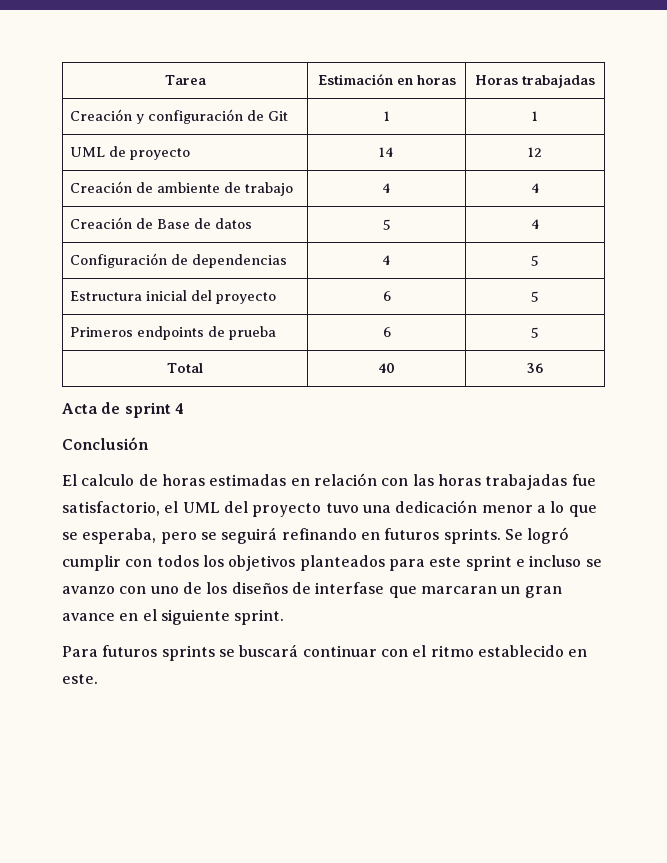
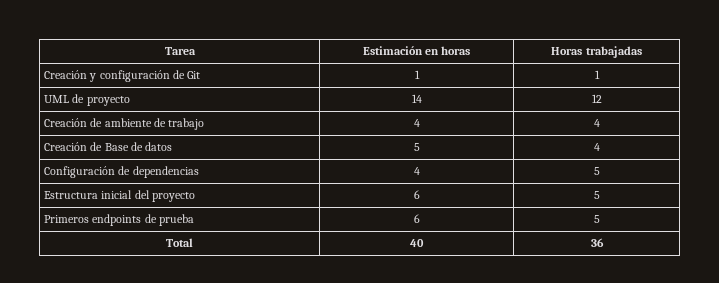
- Acta de sprint 4
- Conclusión
- El calculo de horas estimadas en relación con las horas trabajadas fue satisfactorio, el UML del proyecto tuvo una dedicación menor a lo que se esperaba, pero se seguirá refinando en futuros sprints. Se logró cumplir con todos los objetivos planteados para este sprint e incluso se avanzo con uno de los diseños de interfase que marcaran un gran avance en el siguiente sprint.
- Para futuros sprints se buscará continuar con el ritmo establecido en este.

